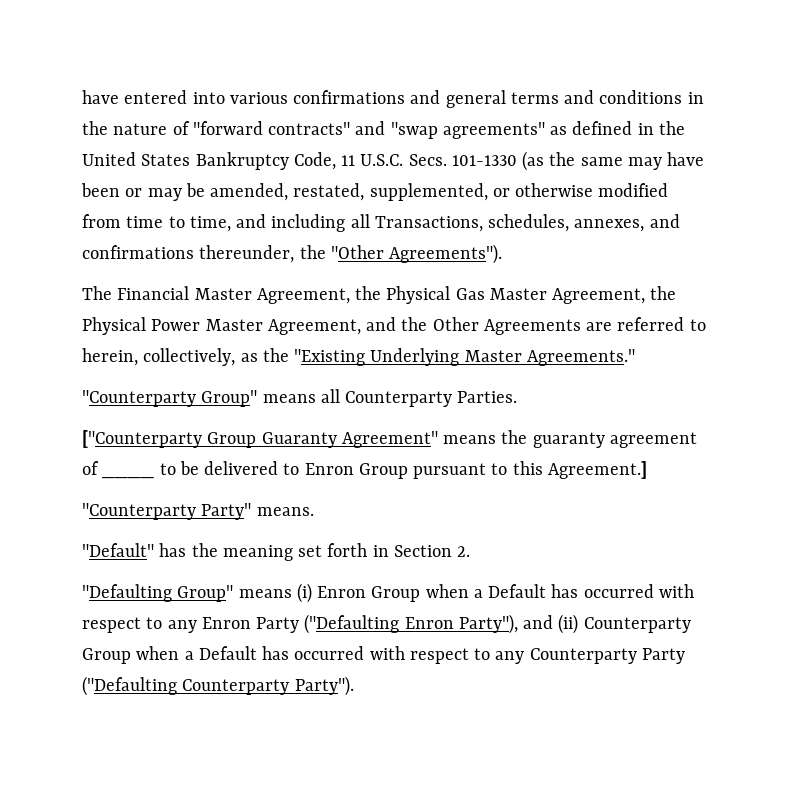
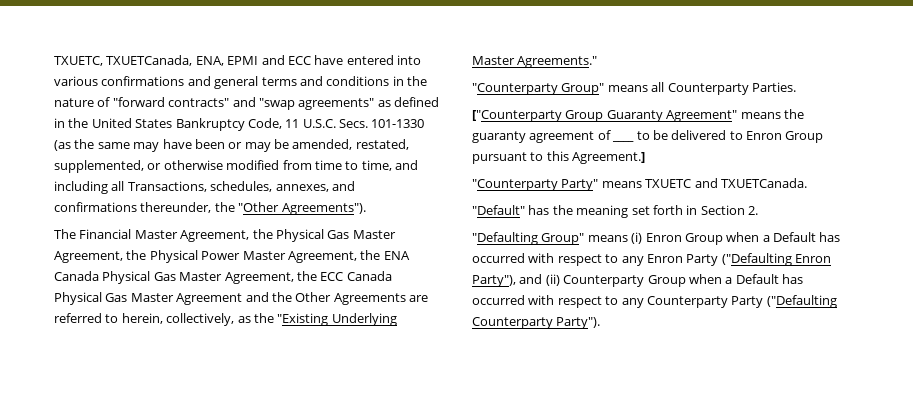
- have entered into various confirmations and general terms and conditions in the nature of "forward contracts" and "swap agreements" as defined in the United States Bankruptcy Code, 11 U.S.C. Secs.
+ TXUETC, TXUETCanada, ENA, EPMI and ECC have entered into various confirmations and general terms and conditions in the nature of "forward contracts" and "swap agreements" as defined in the United States Bankruptcy Code, 11 U.S.C. Secs.
- The Financial Master Agreement, the Physical Gas Master Agreement, the Physical Power Master Agreement, and the Other Agreements are referred to herein, collectively, as the "Existing Underlying Master Agreements."
+ The Financial Master Agreement, the Physical Gas Master Agreement, the Physical Power Master Agreement, the ENA Canada Physical Gas Master Agreement, the ECC Canada Physical Gas Master Agreement and the Other Agreements are referred to herein, collectively, as the "Existing Underlying Master Agreements."
- "Counterparty Party" means.
+ "Counterparty Party" means TXUETC and TXUETCanada.

